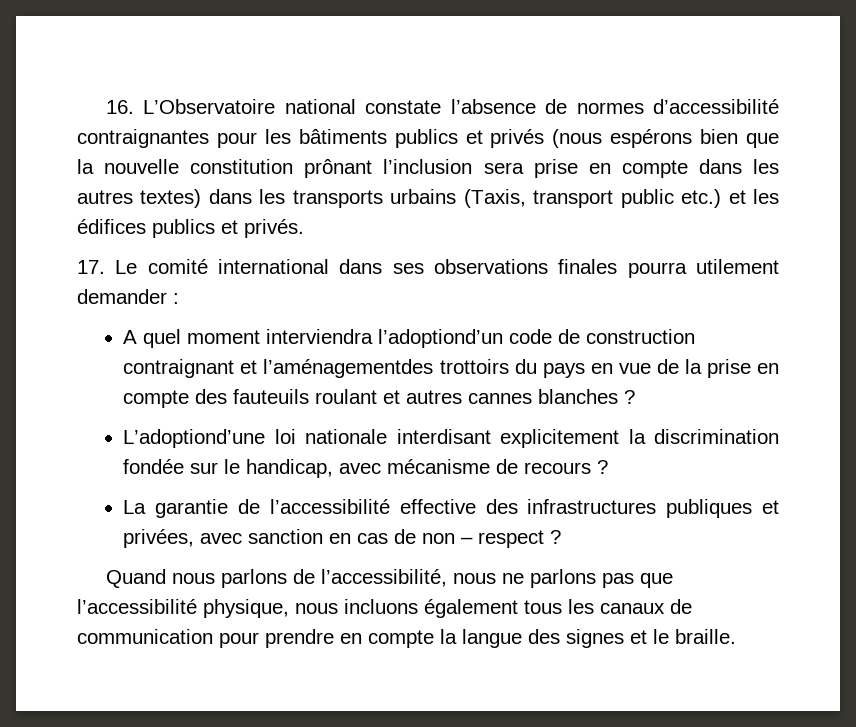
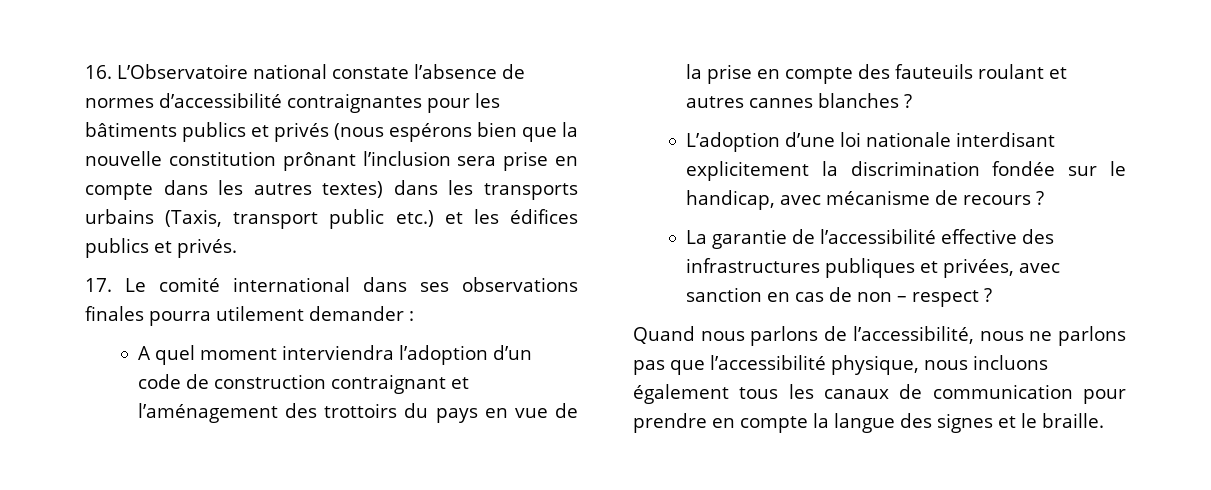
- A quel moment interviendra l’adoptiond’un code de construction contraignant et l’aménagementdes trottoirs du pays en vue de la prise en compte des fauteuils roulant et autres cannes blanches ?
+ A quel moment interviendra l’adoption d’un code de construction contraignant et l’aménagement des trottoirs du pays en vue de la prise en compte des fauteuils roulant et autres cannes blanches ?
- L’adoptiond’une loi nationale interdisant explicitement la discrimination fondée sur le handicap, avec mécanisme de recours ?
+ L’adoption d’une loi nationale interdisant explicitement la discrimination fondée sur le handicap, avec mécanisme de recours ?

